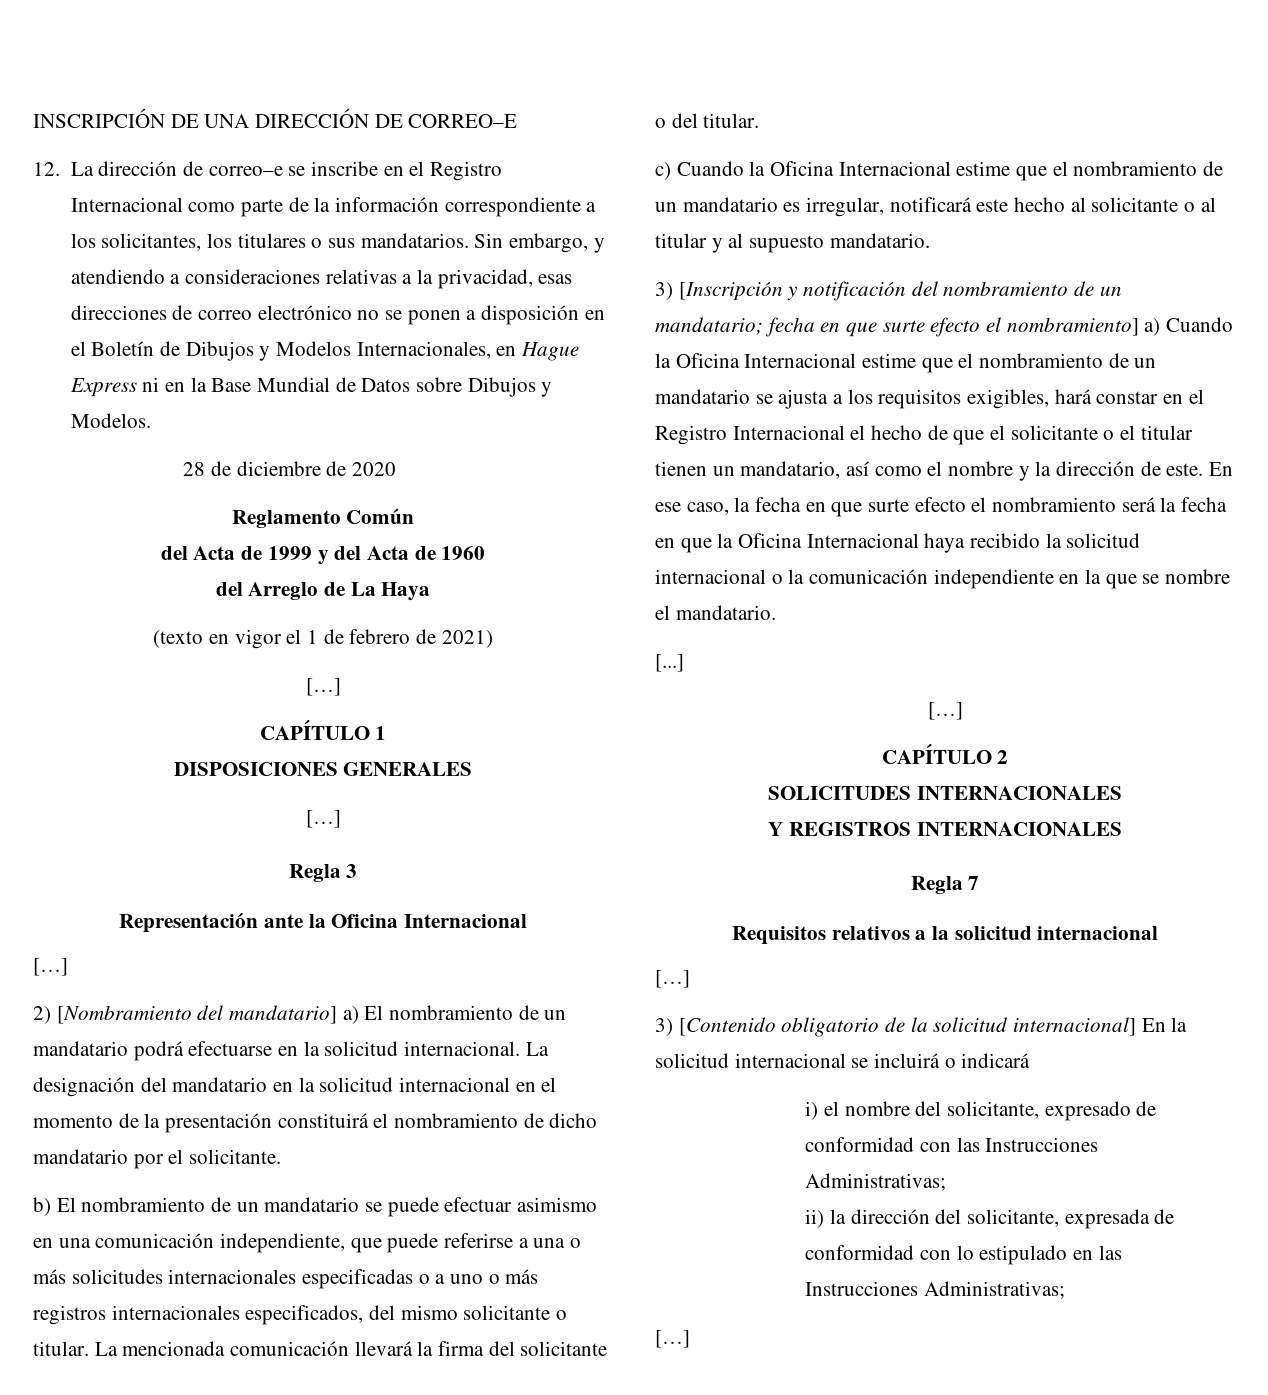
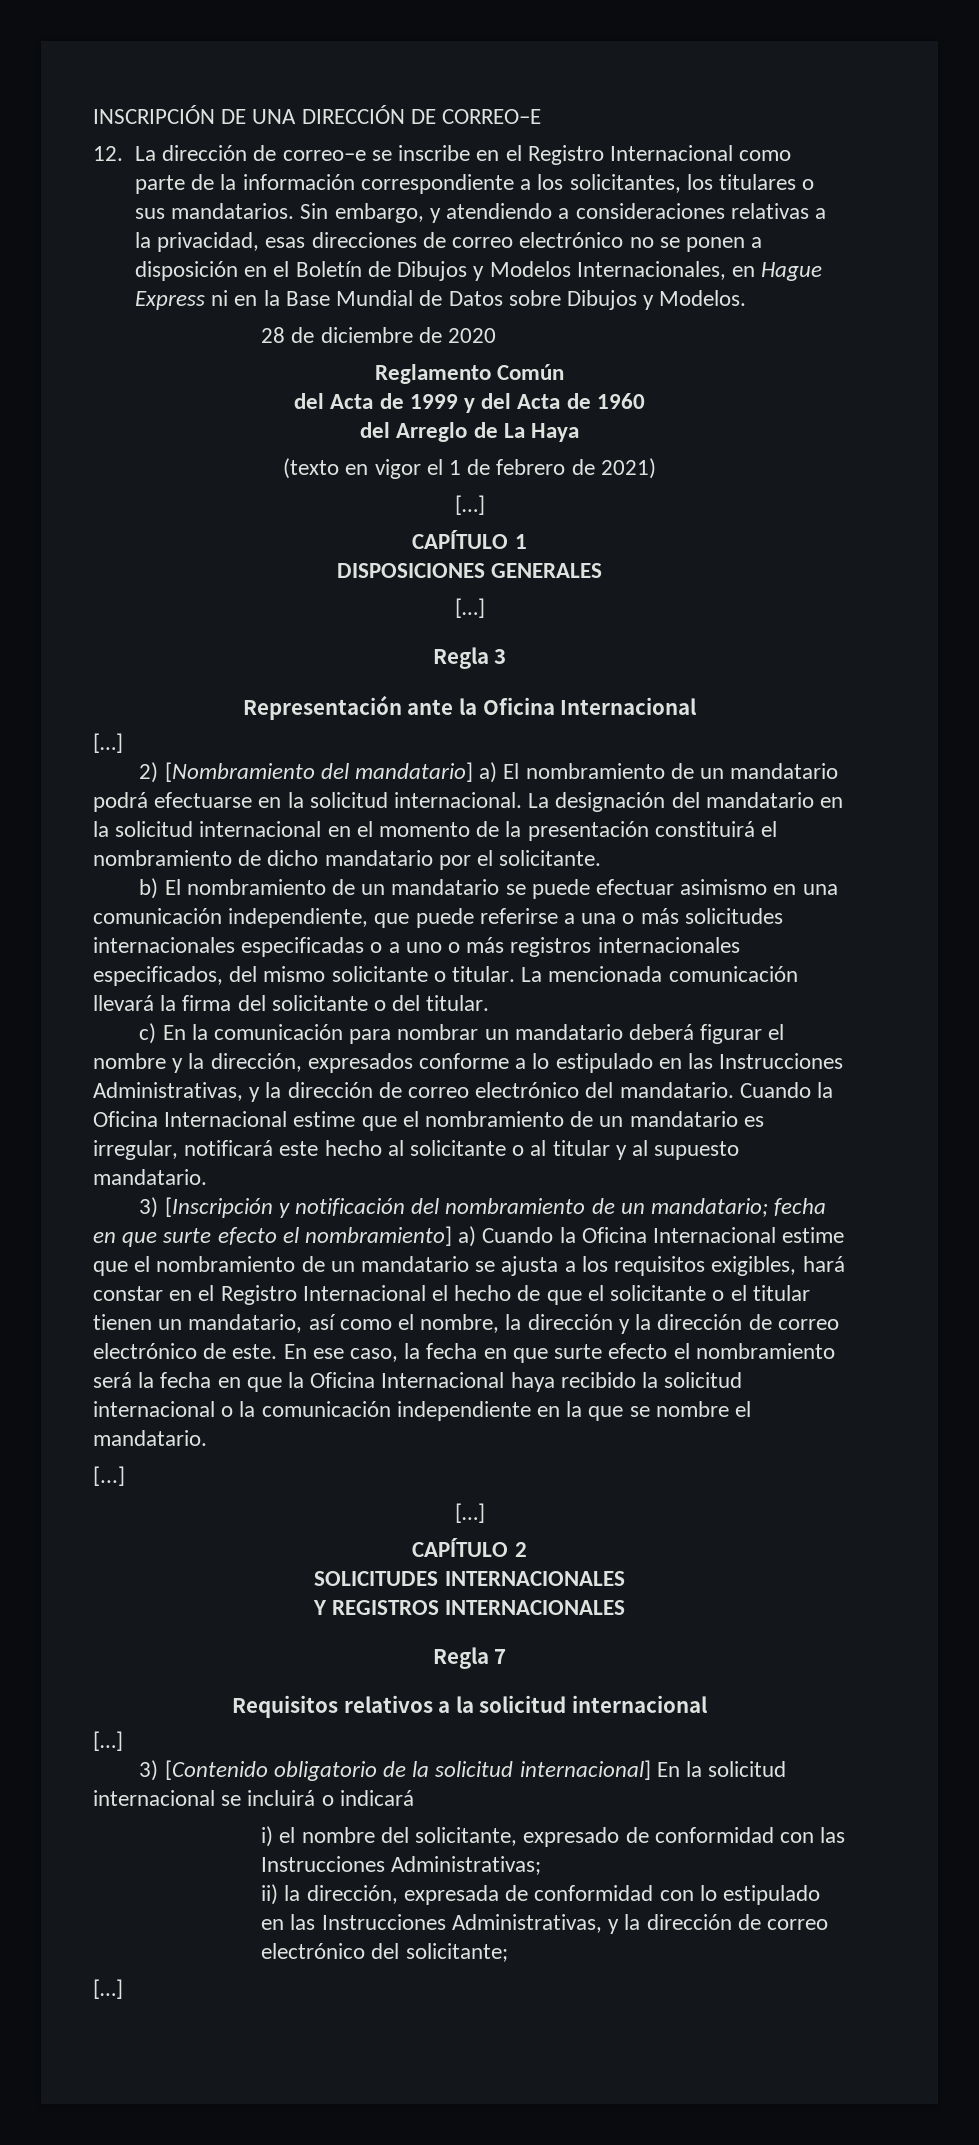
- c) Cuando la Oficina Internacional estime que el nombramiento de un mandatario es irregular, notificará este hecho al solicitante o al titular y al supuesto mandatario.
+ c) En la comunicación para nombrar un mandatario deberá figurar el nombre y la dirección, expresados conforme a lo estipulado en las Instrucciones Administrativas, y la dirección de correo electrónico del mandatario. Cuando la Oficina Internacional estime que el nombramiento de un mandatario es irregular, notificará este hecho al solicitante o al titular y al supuesto mandatario.
- 3) [Inscripción y notificación del nombramiento de un mandatario; fecha en que surte efecto el nombramiento] a) Cuando la Oficina Internacional estime que el nombramiento de un mandatario se ajusta a los requisitos exigibles, hará constar en el Registro Internacional el hecho de que el solicitante o el titular tienen un mandatario, así como el nombre y la dirección de este.
+ 3) [Inscripción y notificación del nombramiento de un mandatario; fecha en que surte efecto el nombramiento] a) Cuando la Oficina Internacional estime que el nombramiento de un mandatario se ajusta a los requisitos exigibles, hará constar en el Registro Internacional el hecho de que el solicitante o el titular tienen un mandatario, así como el nombre, la dirección y la dirección de correo electrónico de este.
- ii) la dirección del solicitante, expresada de conformidad con lo estipulado en las Instrucciones Administrativas;
+ ii) la dirección, expresada de conformidad con lo estipulado en las Instrucciones Administrativas, y la dirección de correo electrónico del solicitante;

